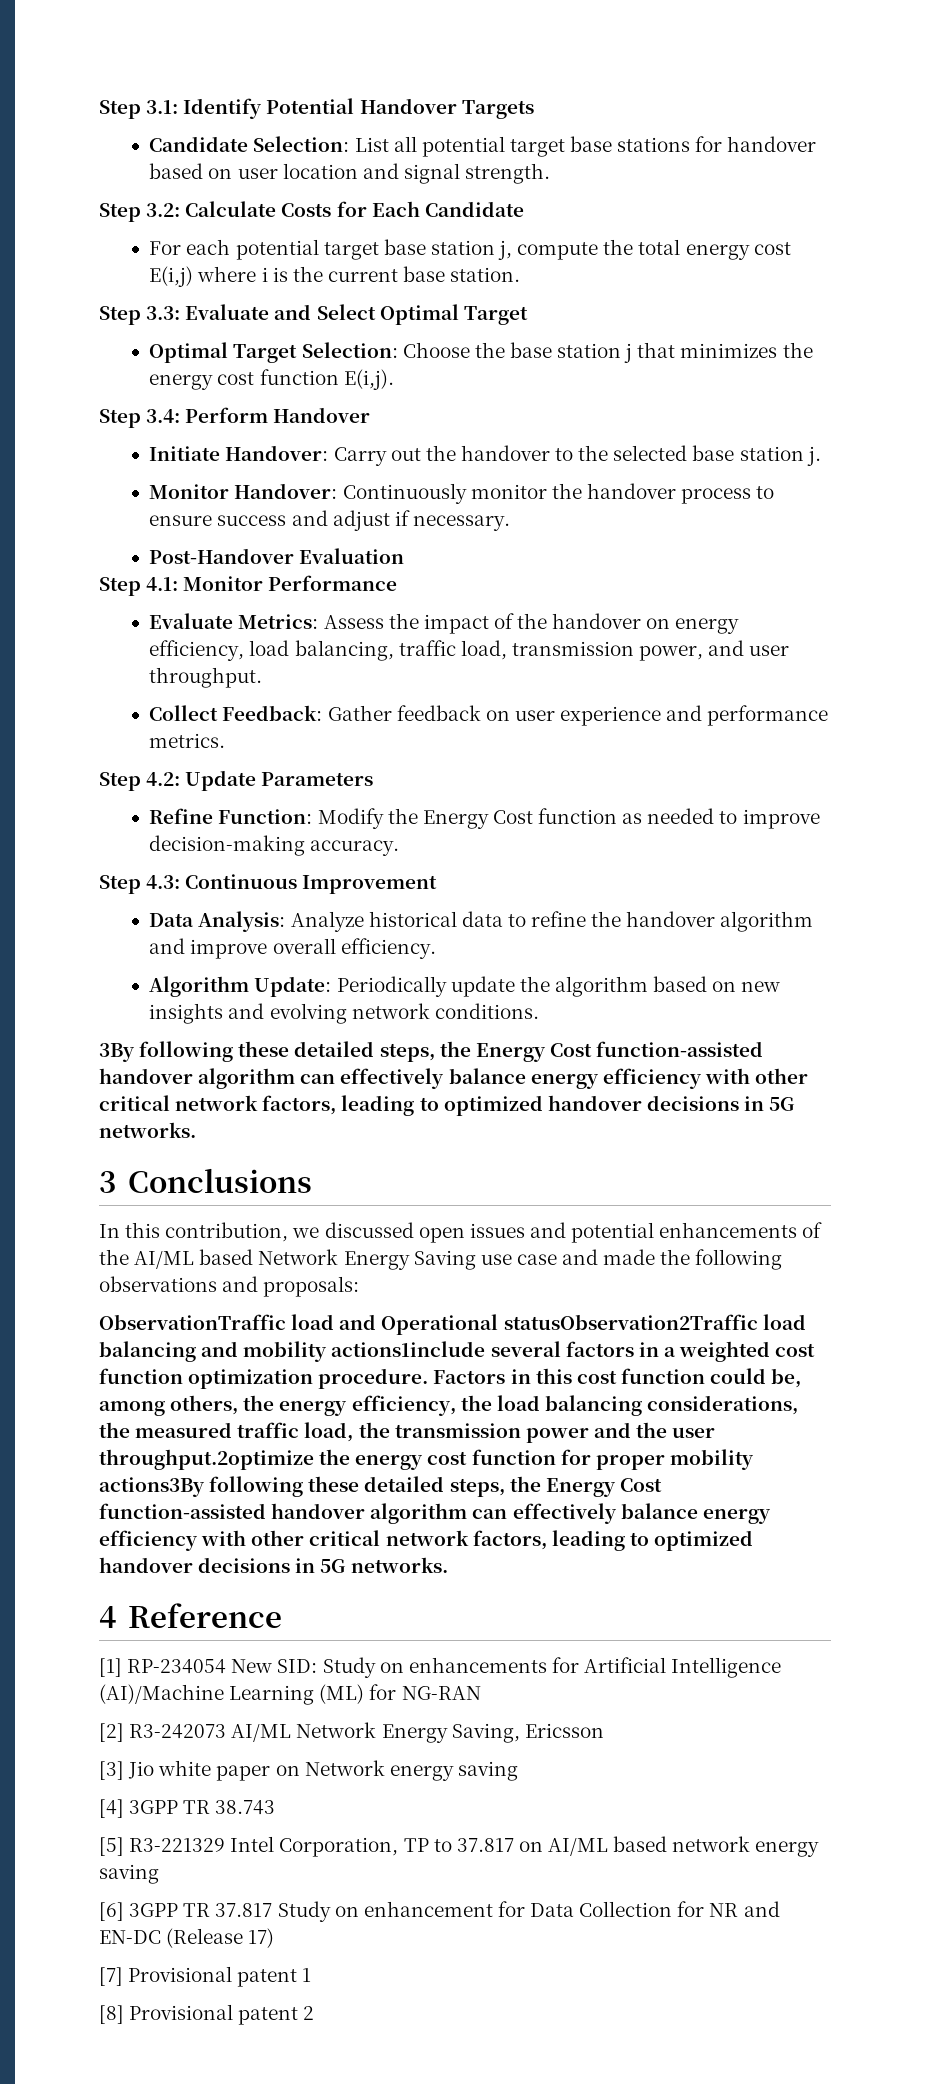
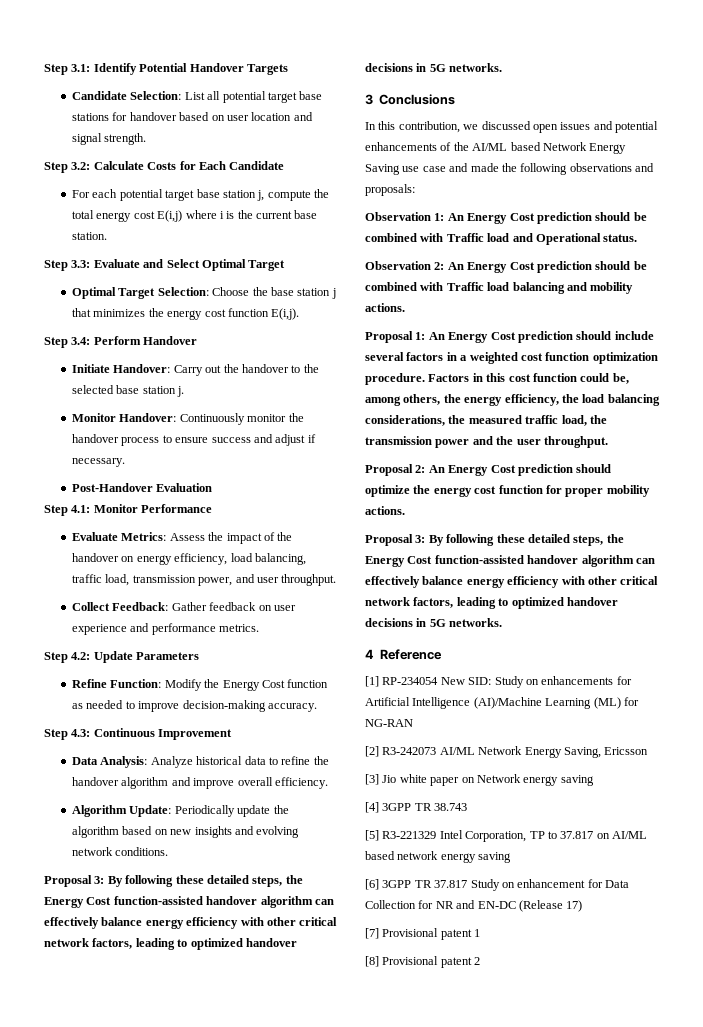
  Algorithm Update: Periodically update the algorithm based on new insights and evolving network conditions.
- 3By following these detailed steps, the Energy Cost function-assisted handover algorithm can effectively balance energy efficiency with other critical network factors, leading to optimized handover decisions in 5G networks.
+ Proposal 3: By following these detailed steps, the Energy Cost function-assisted handover algorithm can effectively balance energy efficiency with other critical network factors, leading to optimized handover decisions in 5G networks.
- ObservationTraffic load and Operational statusObservation2Traffic load balancing and mobility actions1include several factors in a weighted cost function optimization procedure.
+ Observation 1: An Energy Cost prediction should be combined with Traffic load and Operational status.
+ Observation 2: An Energy Cost prediction should be combined with Traffic load balancing and mobility actions.
+ Proposal 1: An Energy Cost prediction should include several factors in a weighted cost function optimization procedure.
- Factors in this cost function could be, among others, the energy efficiency, the load balancing considerations, the measured traffic load, the transmission power and the user throughput.2optimize the energy cost function for proper mobility actions3By following these detailed steps, the Energy Cost function-assisted handover algorithm can effectively balance energy efficiency with other critical network factors, leading to optimized handover decisions in 5G networks.
+ Factors in this cost function could be, among others, the energy efficiency, the load balancing considerations, the measured traffic load, the transmission power and the user throughput.
+ Proposal 2: An Energy Cost prediction should optimize the energy cost function for proper mobility actions.
+ Proposal 3: By following these detailed steps, the Energy Cost function-assisted handover algorithm can effectively balance energy efficiency with other critical network factors, leading to optimized handover decisions in 5G networks.

